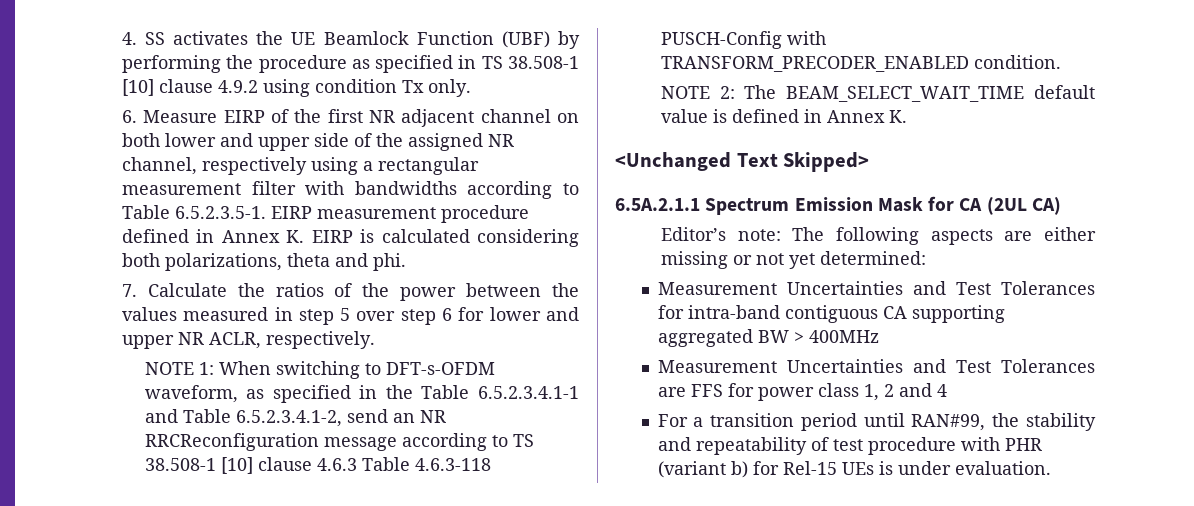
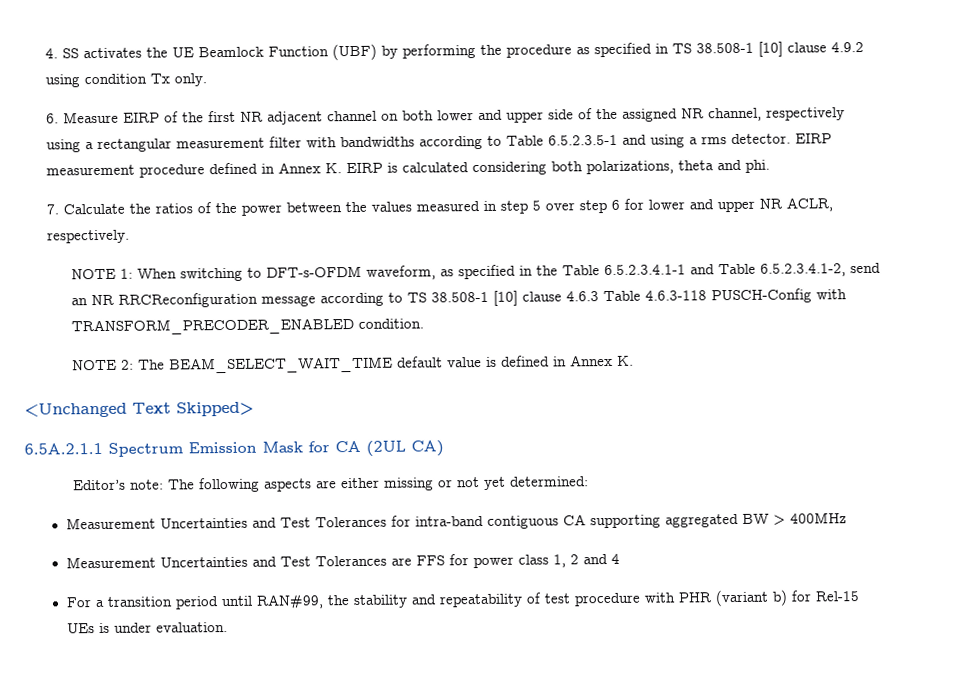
- 6. Measure EIRP of the first NR adjacent channel on both lower and upper side of the assigned NR channel, respectively using a rectangular measurement filter with bandwidths according to Table 6.5.2.3.5-1. EIRP measurement procedure defined in Annex K. EIRP is calculated considering both polarizations, theta and phi.
+ 6. Measure EIRP of the first NR adjacent channel on both lower and upper side of the assigned NR channel, respectively using a rectangular measurement filter with bandwidths according to Table 6.5.2.3.5-1 and using a rms detector. EIRP measurement procedure defined in Annex K. EIRP is calculated considering both polarizations, theta and phi.

